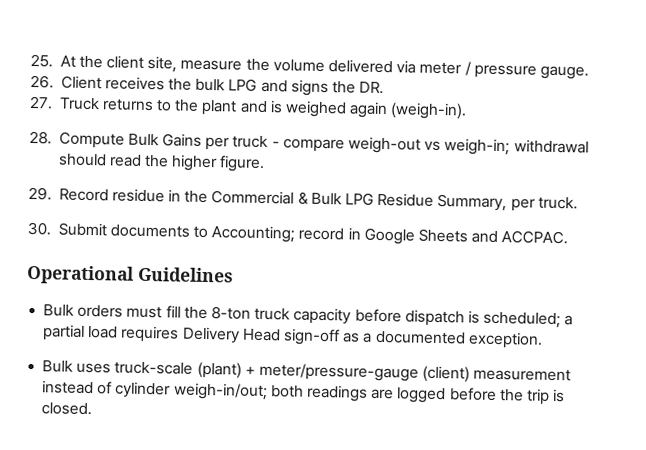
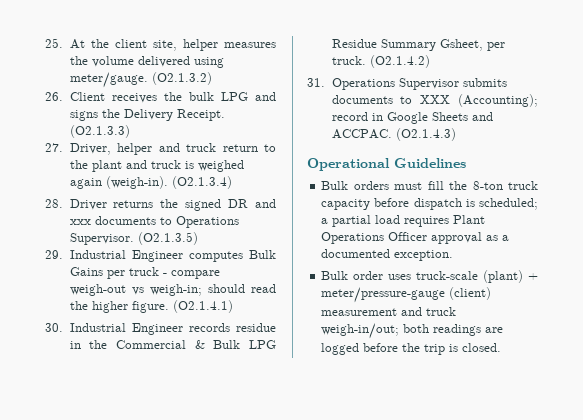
- 25. At the client site, measure the volume delivered via meter / pressure gauge.
+ 25. At the client site, helper measures the volume delivered using meter/gauge. (O2.1.3.2)
- 26. Client receives the bulk LPG and signs the DR.
- 27. Truck returns to the plant and is weighed again (weigh-in).
+ 26. Client receives the bulk LPG and signs the Delivery Receipt. (O2.1.3.3)
+ 27. Driver, helper and truck return to the plant and truck is weighed again (weigh-in). (O2.1.3.4)
- 28. Compute Bulk Gains per truck - compare weigh-out vs weigh-in; withdrawal should read the higher figure.
- 29. Record residue in the Commercial & Bulk LPG Residue Summary, per truck.
- 30. Submit documents to Accounting; record in Google Sheets and ACCPAC.
+ 28. Driver returns the signed DR and xxx documents to Operations Supervisor. (O2.1.3.5)
+ 29. Industrial Engineer computes Bulk Gains per truck - compare weigh-out vs weigh-in; should read the higher figure. (O2.1.4.1)
+ 30. Industrial Engineer records residue in the Commercial & Bulk LPG Residue Summary Gsheet, per truck. (O2.1.4.2)
+ 31. Operations Supervisor submits documents to XXX (Accounting); record in Google Sheets and ACCPAC. (O2.1.4.3)
- Bulk orders must fill the 8-ton truck capacity before dispatch is scheduled; a partial load requires Delivery Head sign-off as a documented exception.
+ Bulk orders must fill the 8-ton truck capacity before dispatch is scheduled; a partial load requires Plant Operations Officer approval as a documented exception.
- Bulk uses truck-scale (plant) + meter/pressure-gauge (client) measurement instead of cylinder weigh-in/out; both readings are logged before the trip is closed.
+ Bulk order uses truck-scale (plant) + meter/pressure-gauge (client) measurement and truck weigh-in/out; both readings are logged before the trip is closed.

